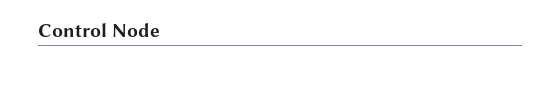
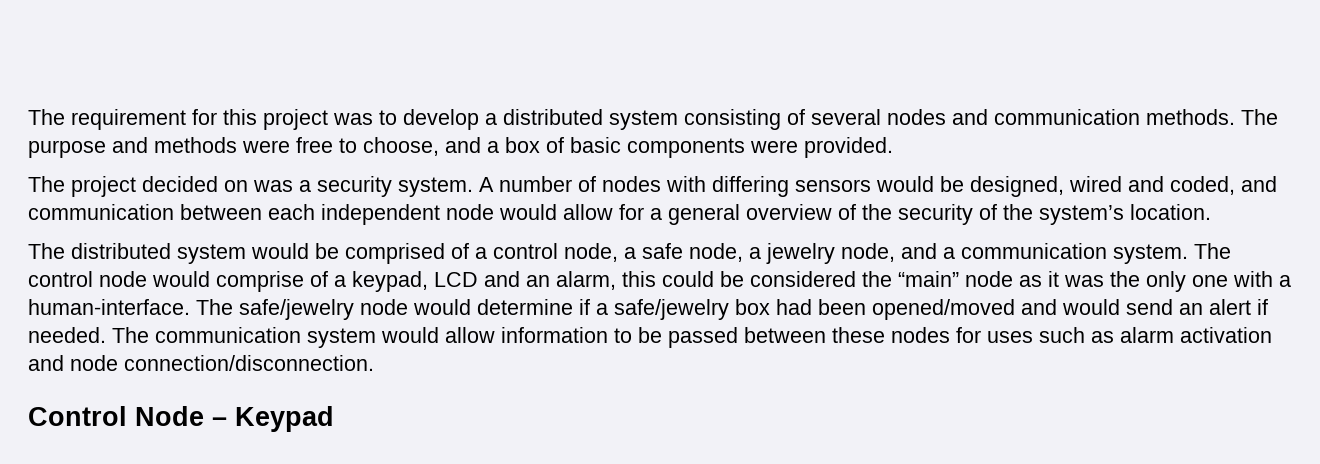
- Control Node
+ The requirement for this project was to develop a distributed system consisting of several nodes and communication methods. The purpose and methods were free to choose, and a box of basic components were provided.
+ The project decided on was a security system. A number of nodes with differing sensors would be designed, wired and coded, and communication between each independent node would allow for a general overview of the security of the system’s location.
+ The distributed system would be comprised of a control node, a safe node, a jewelry node, and a communication system. The control node would comprise of a keypad, LCD and an alarm, this could be considered the “main” node as it was the only one with a human-interface. The safe/jewelry node would determine if a safe/jewelry box had been opened/moved and would send an alert if needed. The communication system would allow information to be passed between these nodes for uses such as alarm activation and node connection/disconnection.
+ Control Node – Keypad

